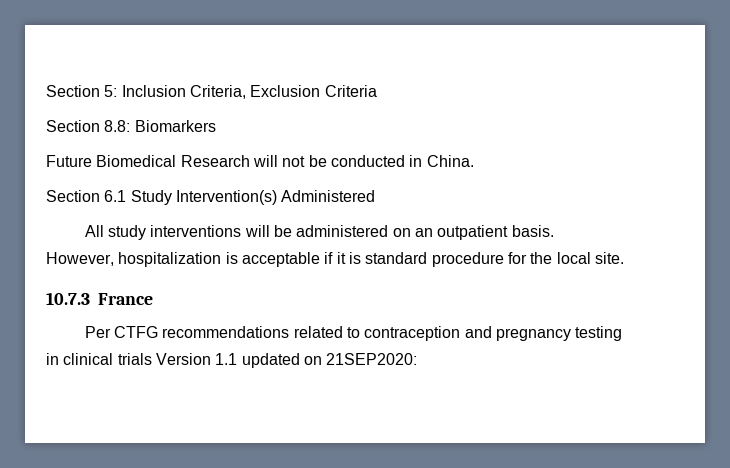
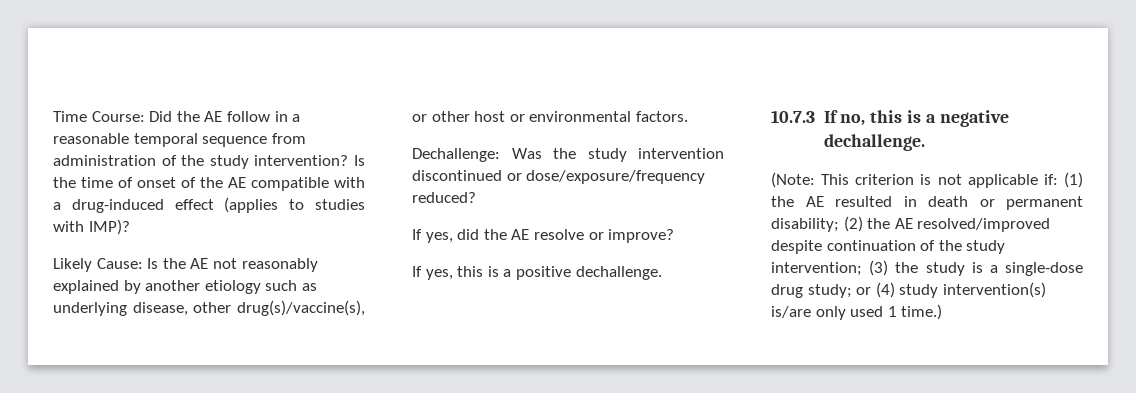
- Section 5: Inclusion Criteria, Exclusion Criteria
- Section 8.8: Biomarkers
- Future Biomedical Research will not be conducted in China.
- Section 6.1 Study Intervention(s) Administered
- All study interventions will be administered on an outpatient basis. However, hospitalization is acceptable if it is standard procedure for the local site.
- 10.7.3 France
- Per CTFG recommendations related to contraception and pregnancy testing in clinical trials Version 1.1 updated on 21SEP2020:
+ Time Course: Did the AE follow in a reasonable temporal sequence from administration of the study intervention? Is the time of onset of the AE compatible with a drug-induced effect (applies to studies with IMP)?
+ Likely Cause: Is the AE not reasonably explained by another etiology such as underlying disease, other drug(s)/vaccine(s), or other host or environmental factors.
+ Dechallenge: Was the study intervention discontinued or dose/exposure/frequency reduced?
+ If yes, did the AE resolve or improve?
+ If yes, this is a positive dechallenge.
+ 10.7.3 If no, this is a negative dechallenge.
+ (Note: This criterion is not applicable if: (1) the AE resulted in death or permanent disability; (2) the AE resolved/improved despite continuation of the study intervention; (3) the study is a single-dose drug study; or (4) study intervention(s) is/are only used 1 time.)

